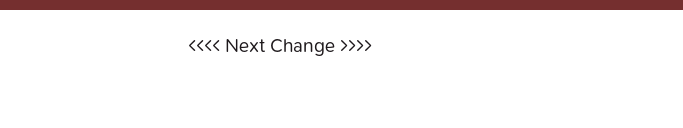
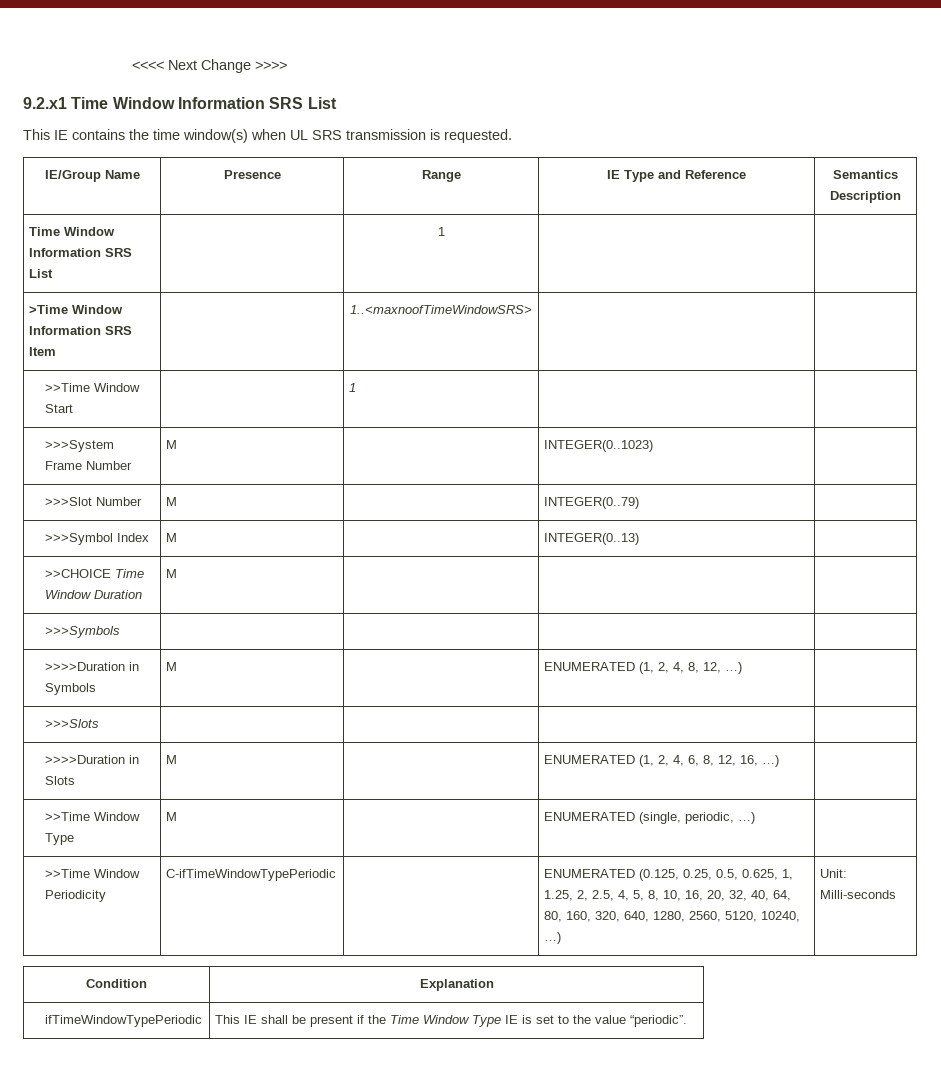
+ 9.2.x1 Time Window Information SRS List
+ This IE contains the time window(s) when UL SRS transmission is requested.
+ IE/Group Name | Presence | Range | IE Type and Reference | Semantics Description
+ Time Window Information SRS List | | 1 | |
+ >Time Window Information SRS Item | | 1..<maxnoofTimeWindowSRS> | |
+ >>Time Window Start | | 1 | |
+ >>>System Frame Number | M | | INTEGER(0..1023) |
+ >>>Slot Number | M | | INTEGER(0..79) |
+ >>>Symbol Index | M | | INTEGER(0..13) |
+ >>CHOICE Time Window Duration | M | | |
+ >>>Symbols | | | |
+ >>>>Duration in Symbols | M | | ENUMERATED (1, 2, 4, 8, 12, …) |
+ >>>Slots | | | |
+ >>>>Duration in Slots | M | | ENUMERATED (1, 2, 4, 6, 8, 12, 16, …) |
+ >>Time Window Type | M | | ENUMERATED (single, periodic, …) |
+ >>Time Window Periodicity | C-ifTimeWindowTypePeriodic | | ENUMERATED (0.125, 0.25, 0.5, 0.625, 1, 1.25, 2, 2.5, 4, 5, 8, 10, 16, 20, 32, 40, 64, 80, 160, 320, 640, 1280, 2560, 5120, 10240, …) | Unit: Milli-seconds
+ Condition | Explanation
+ ifTimeWindowTypePeriodic | This IE shall be present if the Time Window Type IE is set to the value “periodic”.

